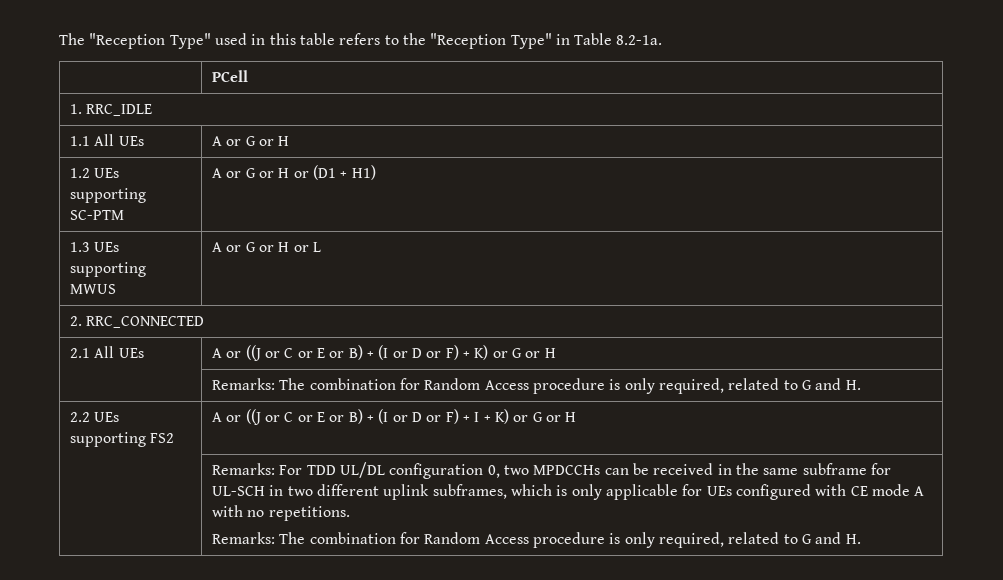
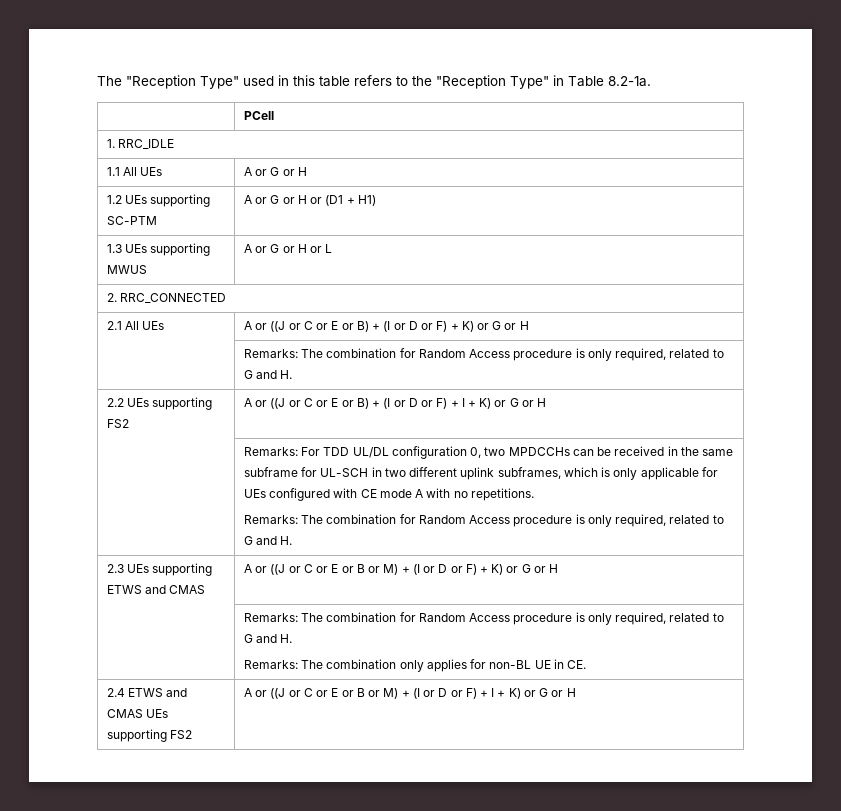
+ 2.3 UEs supporting ETWS and CMAS | A or ((J or C or E or B or M) + (I or D or F) + K) or G or H
+ | Remarks: The combination for Random Access procedure is only required, related to G and H.
+ Remarks: The combination only applies for non-BL UE in CE.
+ 2.4 ETWS and CMAS UEs supporting FS2 | A or ((J or C or E or B or M) + (I or D or F) + I + K) or G or H

